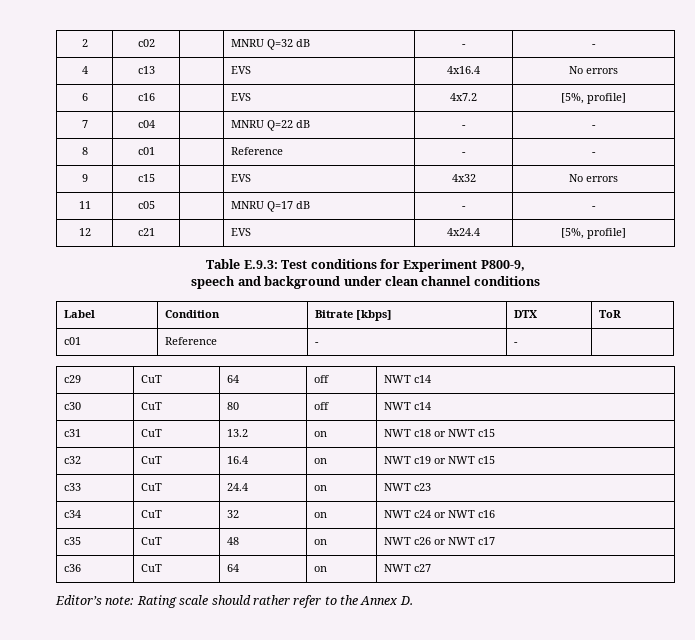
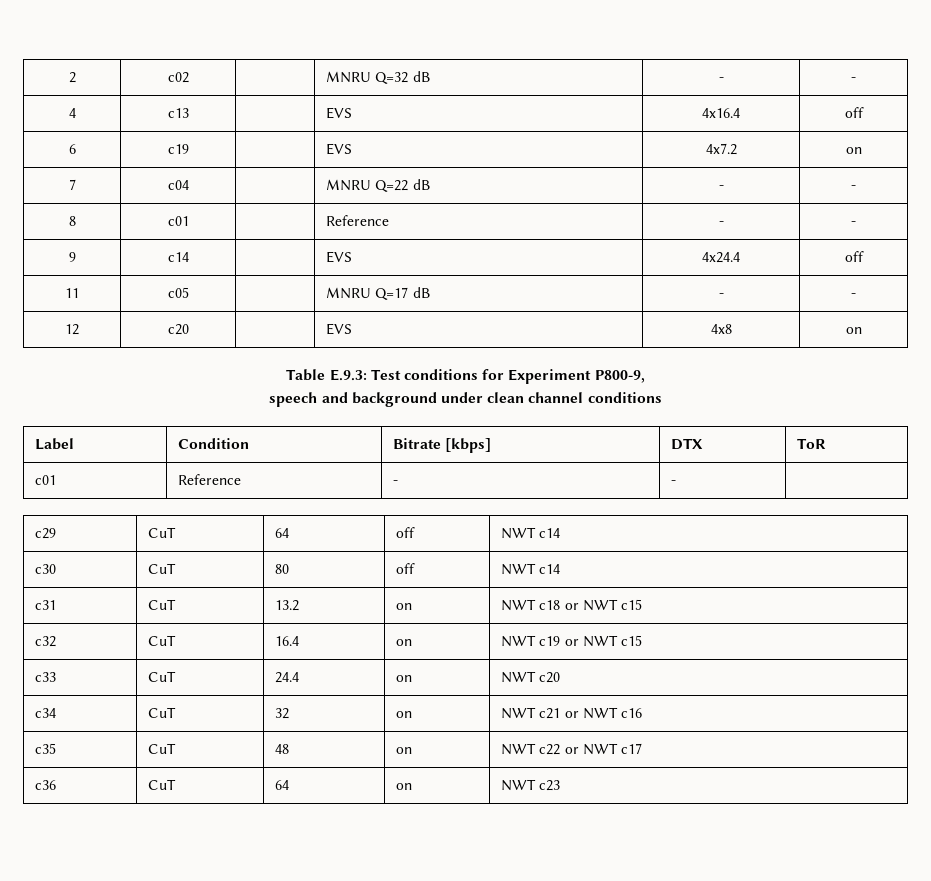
- 4 | c13 | | EVS | 4x16.4 | No errors
+ 4 | c13 | | EVS | 4x16.4 | off
- 6 | c16 | | EVS | 4x7.2 | [5%, profile]
+ 6 | c19 | | EVS | 4x7.2 | on
- 9 | c15 | | EVS | 4x32 | No errors
+ 9 | c14 | | EVS | 4x24.4 | off
- 12 | c21 | | EVS | 4x24.4 | [5%, profile]
+ 12 | c20 | | EVS | 4x8 | on
- c33 | CuT | 24.4 | on | NWT c23
+ c33 | CuT | 24.4 | on | NWT c20
- c34 | CuT | 32 | on | NWT c24 or NWT c16
+ c34 | CuT | 32 | on | NWT c21 or NWT c16
- c35 | CuT | 48 | on | NWT c26 or NWT c17
+ c35 | CuT | 48 | on | NWT c22 or NWT c17
- c36 | CuT | 64 | on | NWT c27
- Editor’s note: Rating scale should rather refer to the Annex D.
+ c36 | CuT | 64 | on | NWT c23

